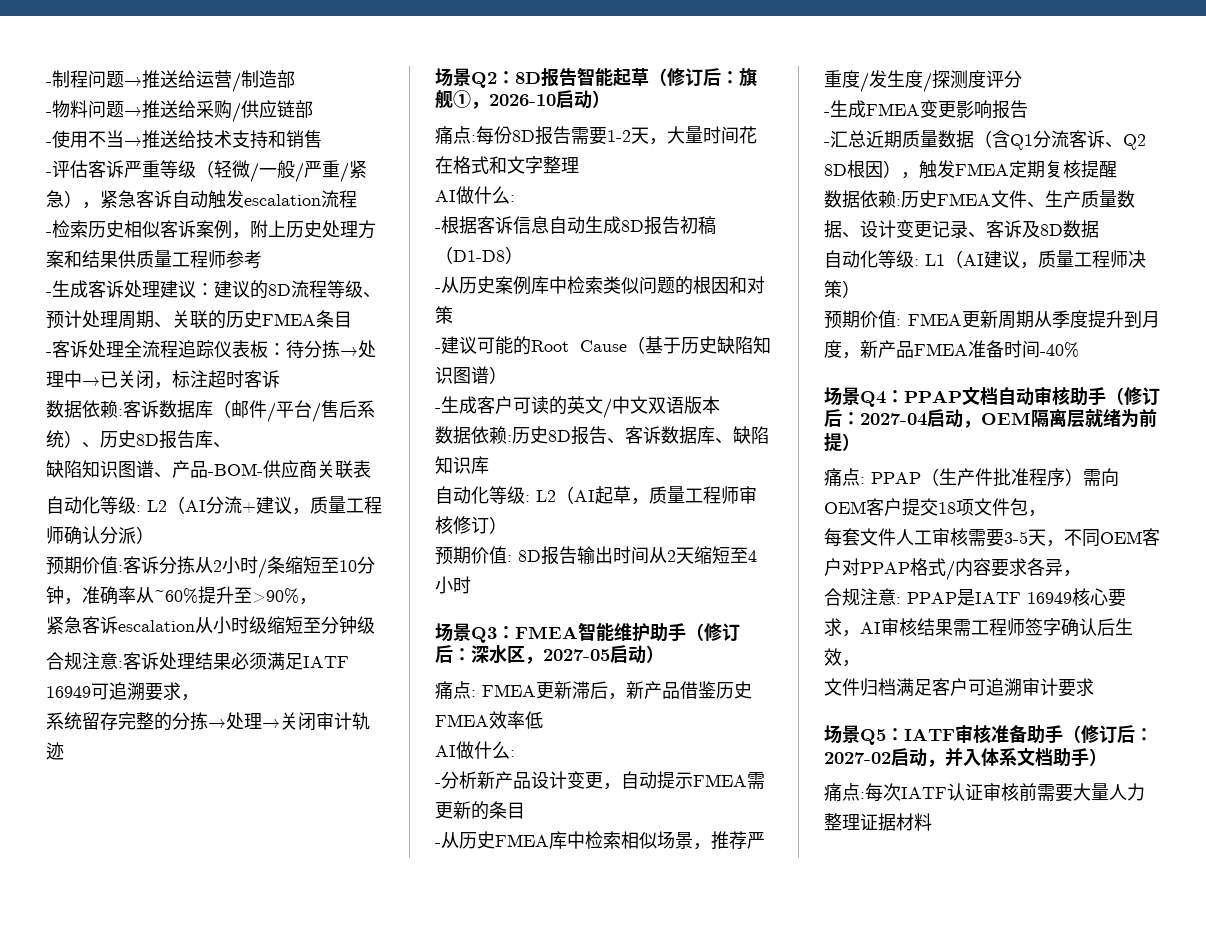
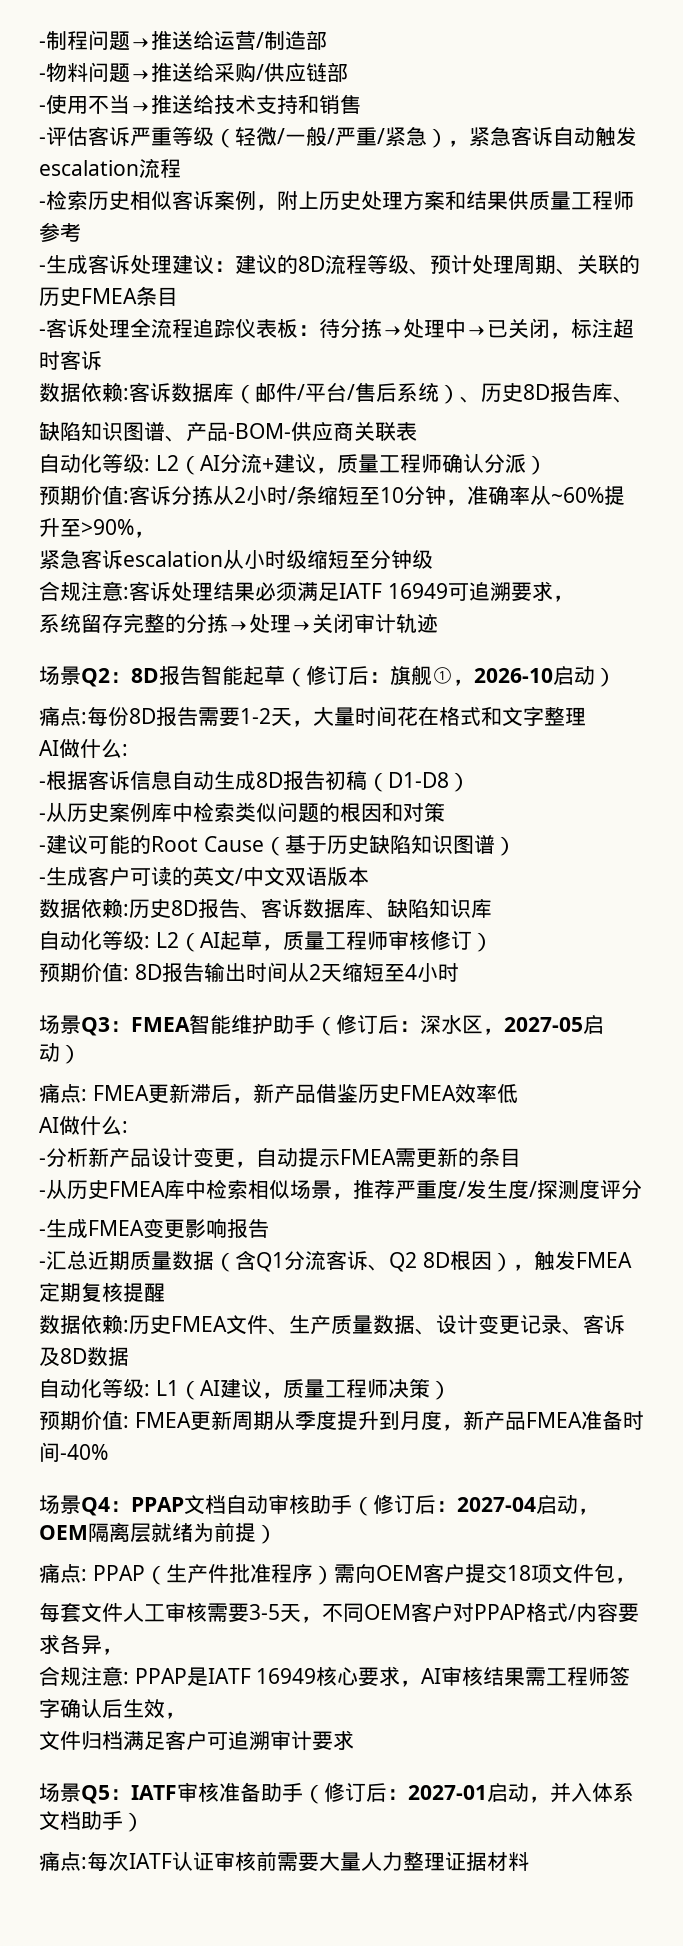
- 场景Q5：IATF审核准备助手（修订后：2027-02启动，并入体系文档助手）
+ 场景Q5：IATF审核准备助手（修订后：2027-01启动，并入体系文档助手）

